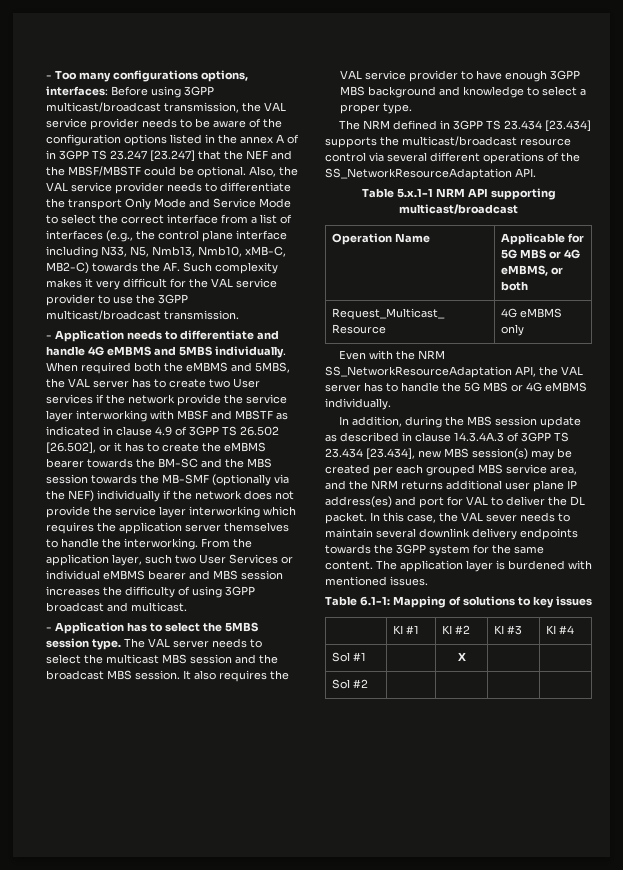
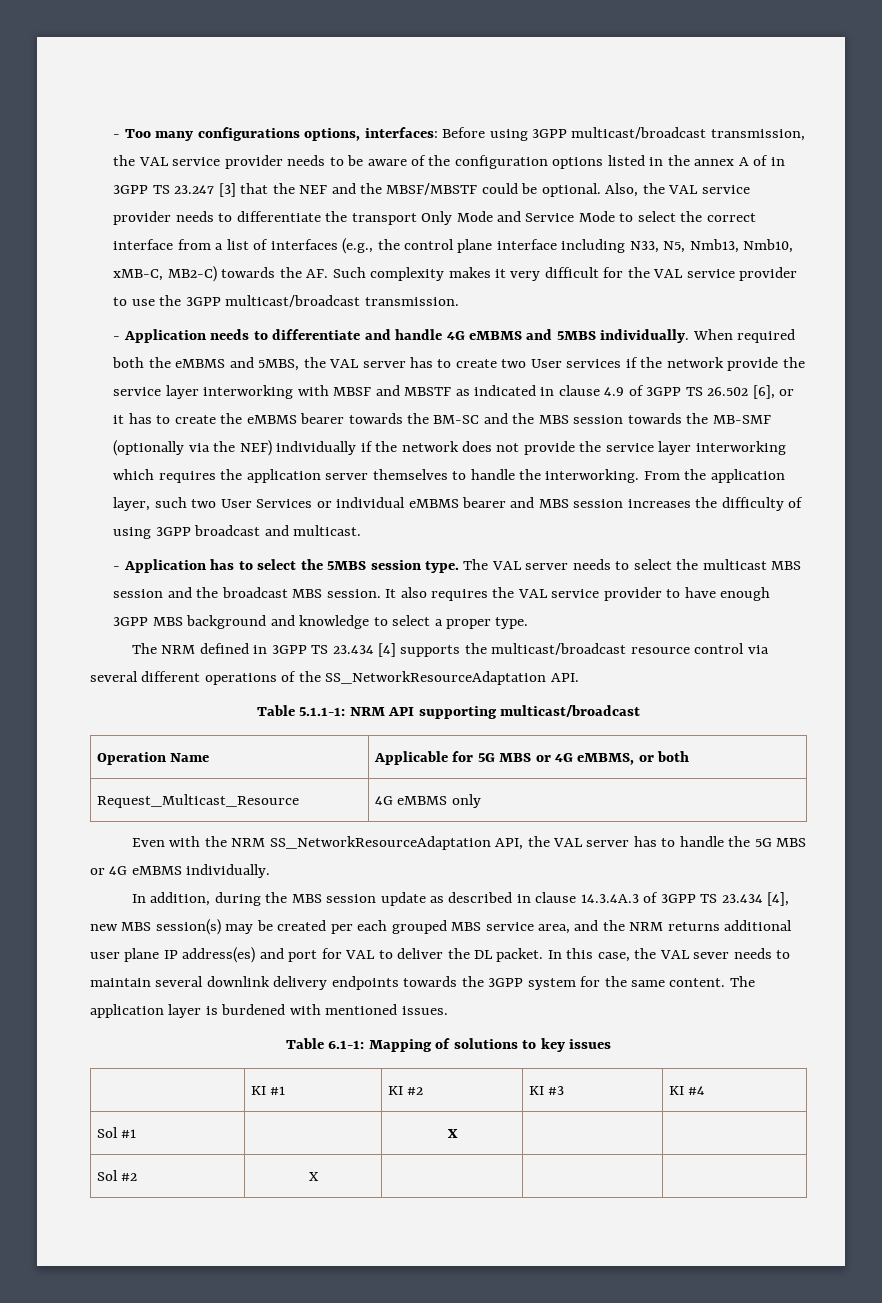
- - Too many configurations options, interfaces: Before using 3GPP multicast/broadcast transmission, the VAL service provider needs to be aware of the configuration options listed in the annex A of in 3GPP TS 23.247 [23.247] that the NEF and the MBSF/MBSTF could be optional.
+ - Too many configurations options, interfaces: Before using 3GPP multicast/broadcast transmission, the VAL service provider needs to be aware of the configuration options listed in the annex A of in 3GPP TS 23.247 [3] that the NEF and the MBSF/MBSTF could be optional.
- When required both the eMBMS and 5MBS, the VAL server has to create two User services if the network provide the service layer interworking with MBSF and MBSTF as indicated in clause 4.9 of 3GPP TS 26.502 [26.502], or it has to create the eMBMS bearer towards the BM-SC and the MBS session towards the MB-SMF (optionally via the NEF) individually if the network does not provide the service layer interworking which requires the application server themselves to handle the interworking.
+ When required both the eMBMS and 5MBS, the VAL server has to create two User services if the network provide the service layer interworking with MBSF and MBSTF as indicated in clause 4.9 of 3GPP TS 26.502 [6], or it has to create the eMBMS bearer towards the BM-SC and the MBS session towards the MB-SMF (optionally via the NEF) individually if the network does not provide the service layer interworking which requires the application server themselves to handle the interworking.
- The NRM defined in 3GPP TS 23.434 [23.434] supports the multicast/broadcast resource control via several different operations of the SS_NetworkResourceAdaptation API.
+ The NRM defined in 3GPP TS 23.434 [4] supports the multicast/broadcast resource control via several different operations of the SS_NetworkResourceAdaptation API.
- Table 5.x.1-1 NRM API supporting multicast/broadcast
+ Table 5.1.1-1: NRM API supporting multicast/broadcast
- In addition, during the MBS session update as described in clause 14.3.4A.3 of 3GPP TS 23.434 [23.434], new MBS session(s) may be created per each grouped MBS service area, and the NRM returns additional user plane IP address(es) and port for VAL to deliver the DL packet.
+ In addition, during the MBS session update as described in clause 14.3.4A.3 of 3GPP TS 23.434 [4], new MBS session(s) may be created per each grouped MBS service area, and the NRM returns additional user plane IP address(es) and port for VAL to deliver the DL packet.
- Sol #2 | | | |
+ Sol #2 | X | | |

